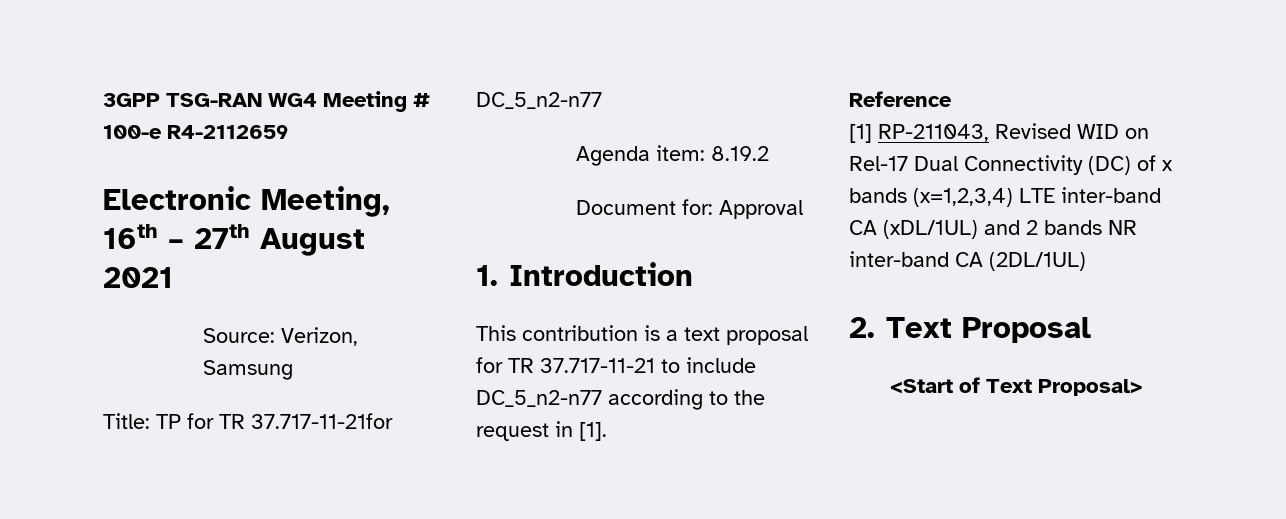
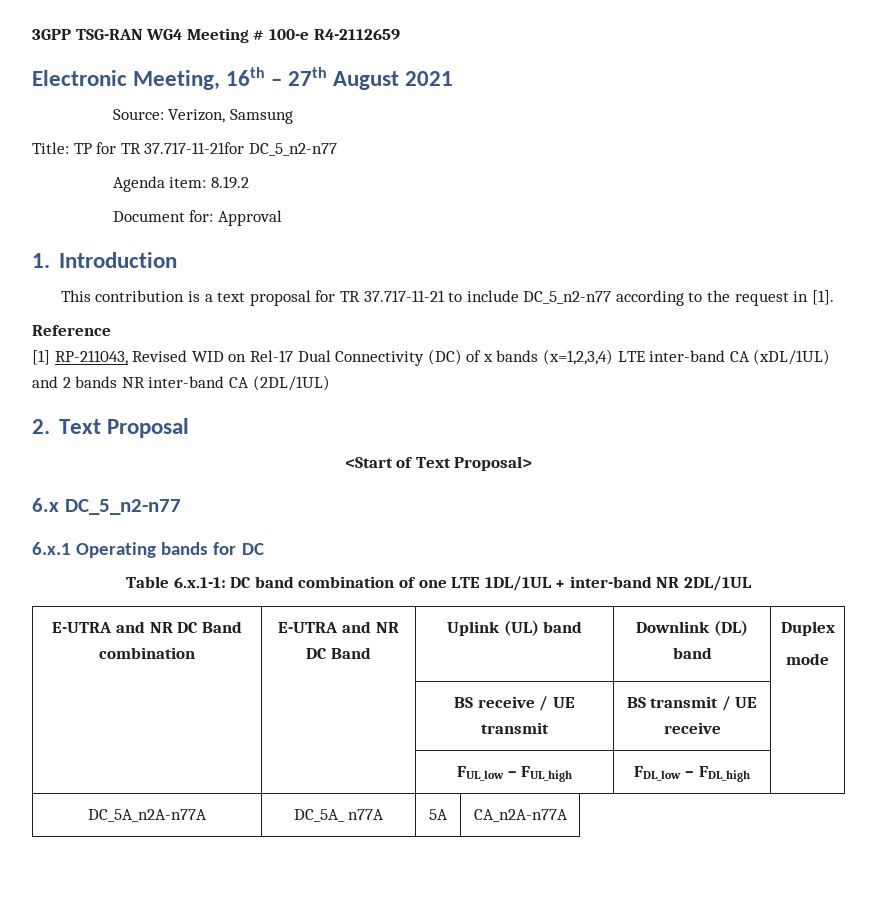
+ 6.x DC_5_n2-n77
+ 6.x.1 Operating bands for DC
+ Table 6.x.1-1: DC band combination of one LTE 1DL/1UL + inter-band NR 2DL/1UL
+ E-UTRA and NR DC Band combination | E-UTRA and NR DC Band | Uplink (UL) band | Downlink (DL) band | Duplex
+ mode
+ | | BS receive / UE transmit | BS transmit / UE receive |
+ | | FUL_low – FUL_high | FDL_low – FDL_high |
+ DC_5A_n2A-n77A | DC_5A_ n77A | 5A | CA_n2A-n77A

